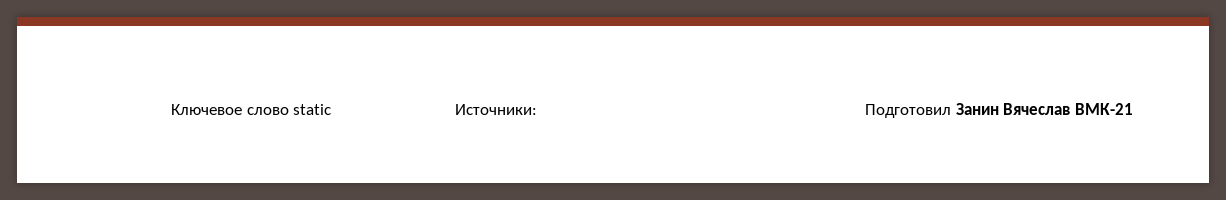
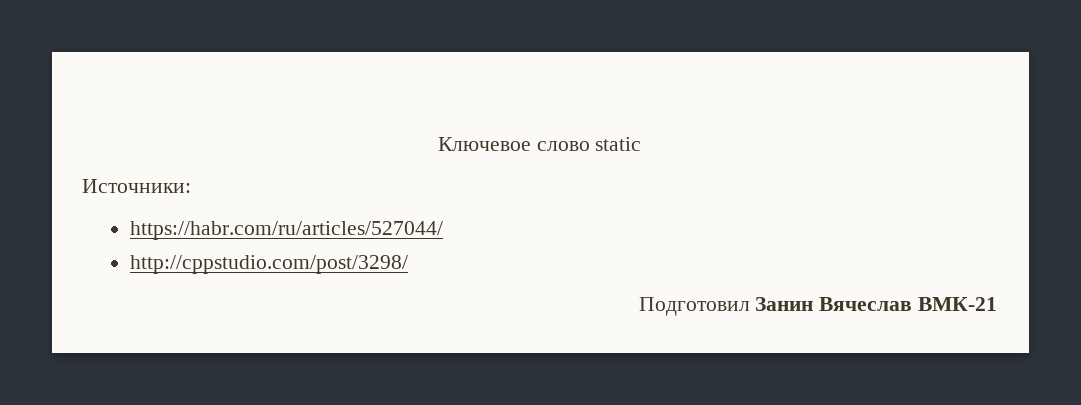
+ https://habr.com/ru/articles/527044/
+ http://cppstudio.com/post/3298/

